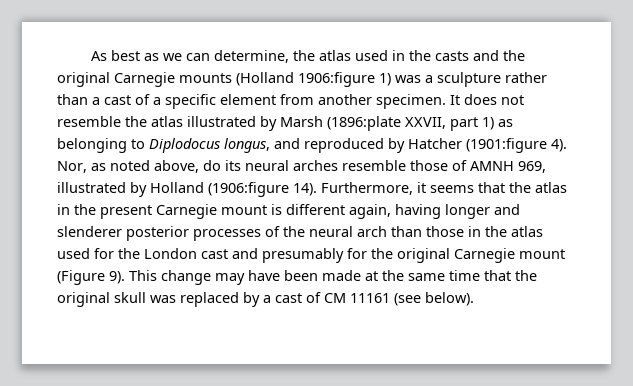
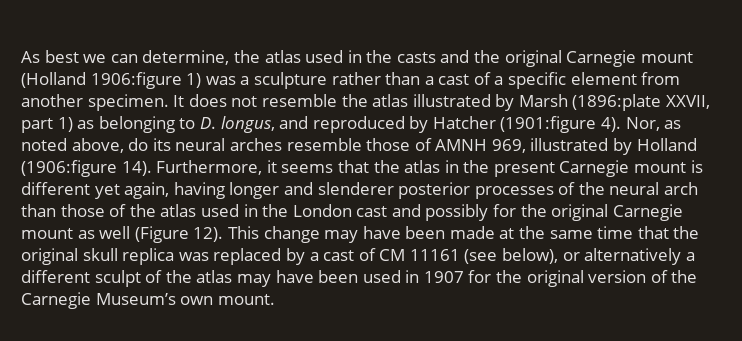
- As best as we can determine, the atlas used in the casts and the original Carnegie mounts (Holland 1906:figure 1) was a sculpture rather than a cast of a specific element from another specimen.
+ As best we can determine, the atlas used in the casts and the original Carnegie mount (Holland 1906:figure 1) was a sculpture rather than a cast of a specific element from another specimen.
- It does not resemble the atlas illustrated by Marsh (1896:plate XXVII, part 1) as belonging to Diplodocus longus, and reproduced by Hatcher (1901:figure 4).
+ It does not resemble the atlas illustrated by Marsh (1896:plate XXVII, part 1) as belonging to D. longus, and reproduced by Hatcher (1901:figure 4).
- Furthermore, it seems that the atlas in the present Carnegie mount is different again, having longer and slenderer posterior processes of the neural arch than those in the atlas used for the London cast and presumably for the original Carnegie mount (Figure 9).
+ Furthermore, it seems that the atlas in the present Carnegie mount is different yet again, having longer and slenderer posterior processes of the neural arch than those of the atlas used in the London cast and possibly for the original Carnegie mount as well (Figure 12).
- This change may have been made at the same time that the original skull was replaced by a cast of CM 11161 (see below).
+ This change may have been made at the same time that the original skull replica was replaced by a cast of CM 11161 (see below), or alternatively a different sculpt of the atlas may have been used in 1907 for the original version of the Carnegie Museum’s own mount.

